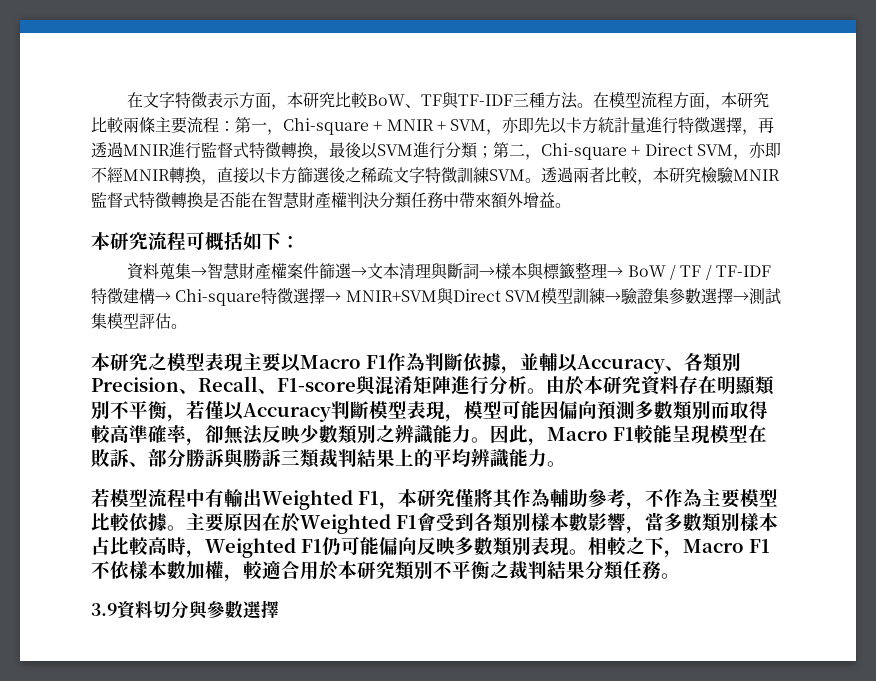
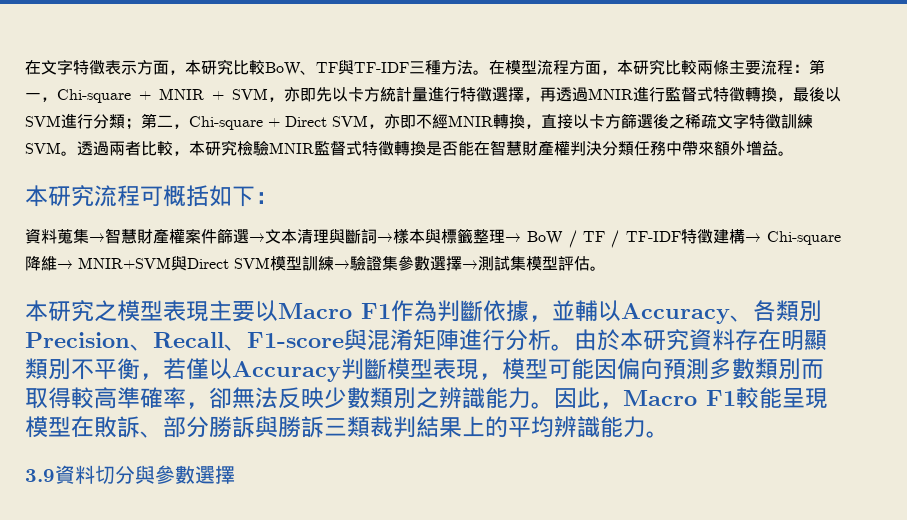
- 資料蒐集→智慧財產權案件篩選→文本清理與斷詞→樣本與標籤整理→ BoW / TF / TF-IDF特徵建構→ Chi-square特徵選擇→ MNIR+SVM與Direct SVM模型訓練→驗證集參數選擇→測試集模型評估。
+ 資料蒐集→智慧財產權案件篩選→文本清理與斷詞→樣本與標籤整理→ BoW / TF / TF-IDF特徵建構→ Chi-square降維→ MNIR+SVM與Direct SVM模型訓練→驗證集參數選擇→測試集模型評估。
- 若模型流程中有輸出Weighted F1，本研究僅將其作為輔助參考，不作為主要模型比較依據。主要原因在於Weighted F1會受到各類別樣本數影響，當多數類別樣本占比較高時，Weighted F1仍可能偏向反映多數類別表現。相較之下，Macro F1不依樣本數加權，較適合用於本研究類別不平衡之裁判結果分類任務。

